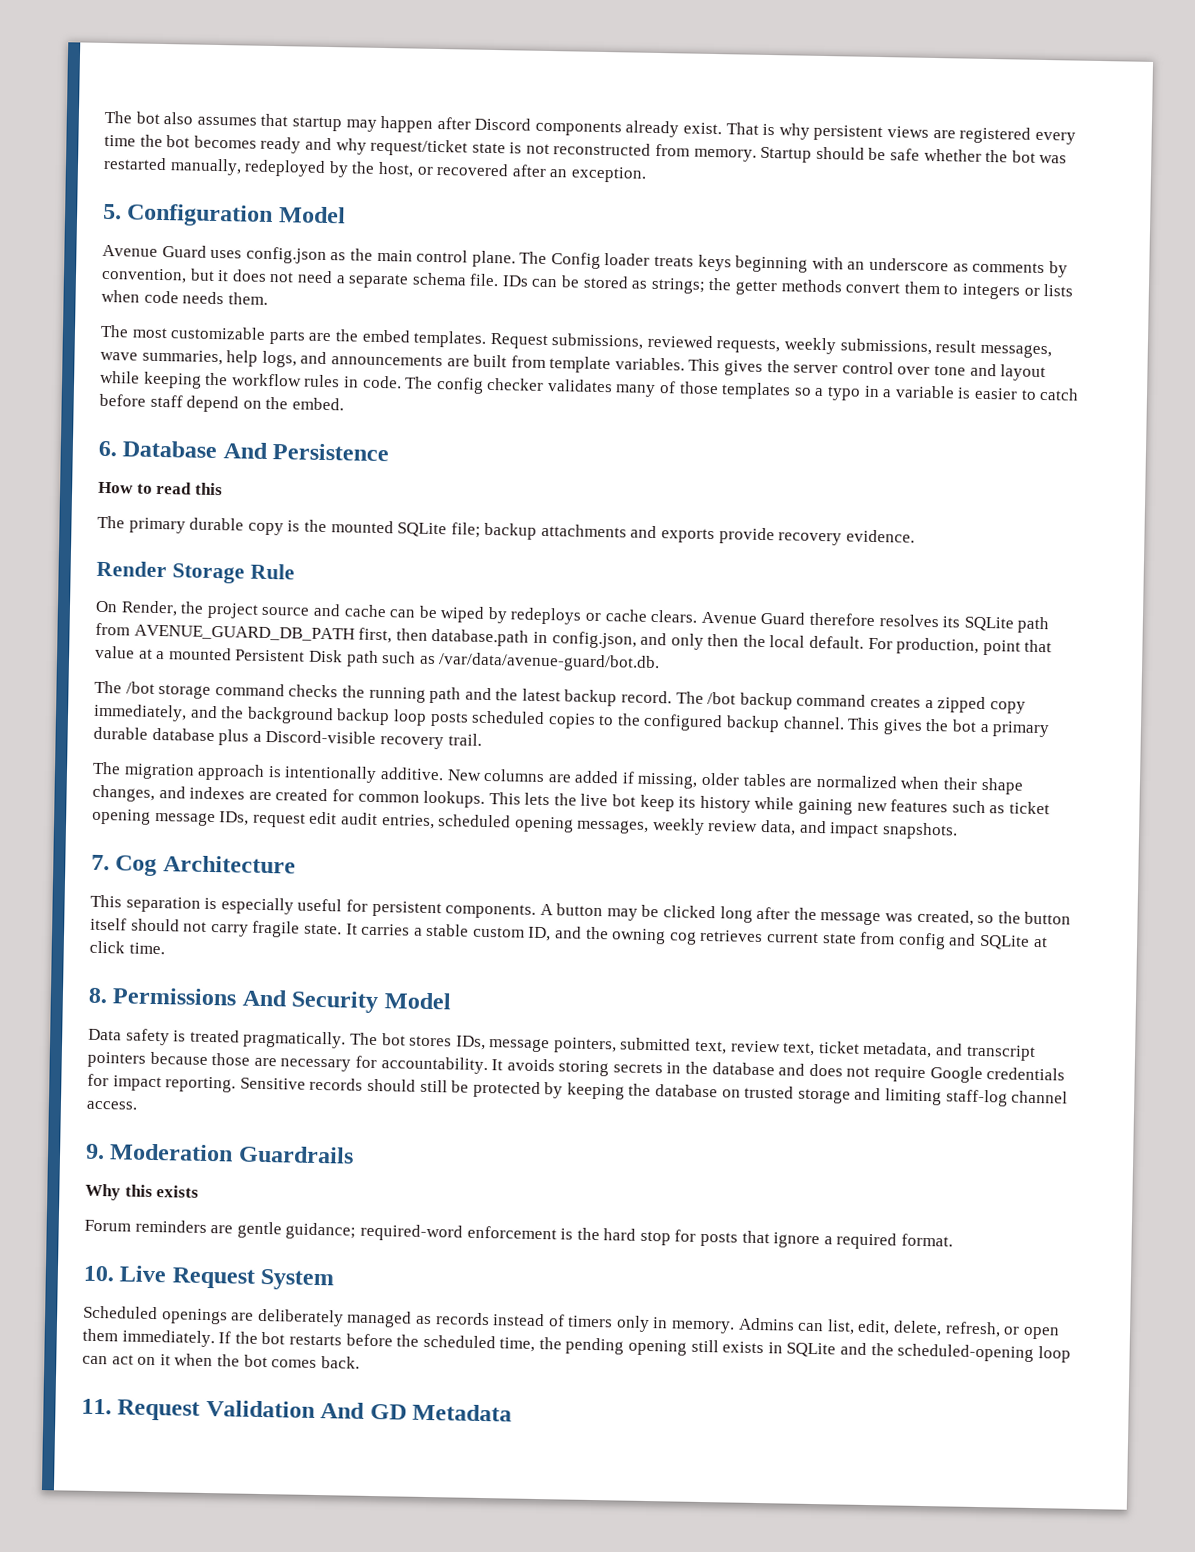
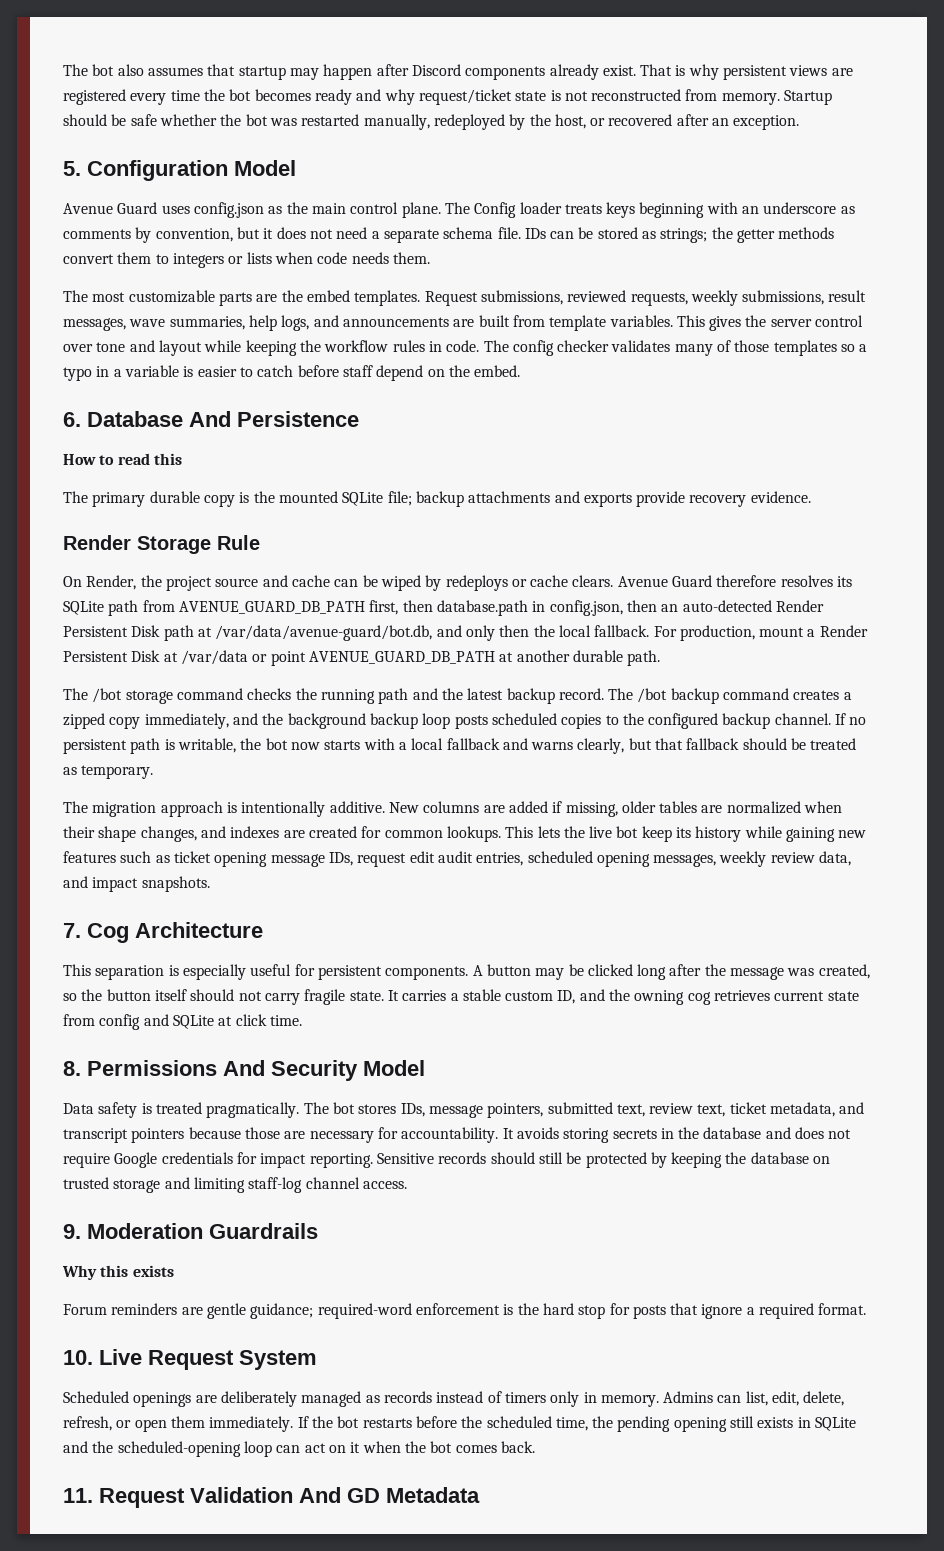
- Avenue Guard therefore resolves its SQLite path from AVENUE_GUARD_DB_PATH first, then database.path in config.json, and only then the local default.
+ Avenue Guard therefore resolves its SQLite path from AVENUE_GUARD_DB_PATH first, then database.path in config.json, then an auto-detected Render Persistent Disk path at /var/data/avenue-guard/bot.db, and only then the local fallback.
- For production, point that value at a mounted Persistent Disk path such as /var/data/avenue-guard/bot.db.
+ For production, mount a Render Persistent Disk at /var/data or point AVENUE_GUARD_DB_PATH at another durable path.
- This gives the bot a primary durable database plus a Discord-visible recovery trail.
+ If no persistent path is writable, the bot now starts with a local fallback and warns clearly, but that fallback should be treated as temporary.

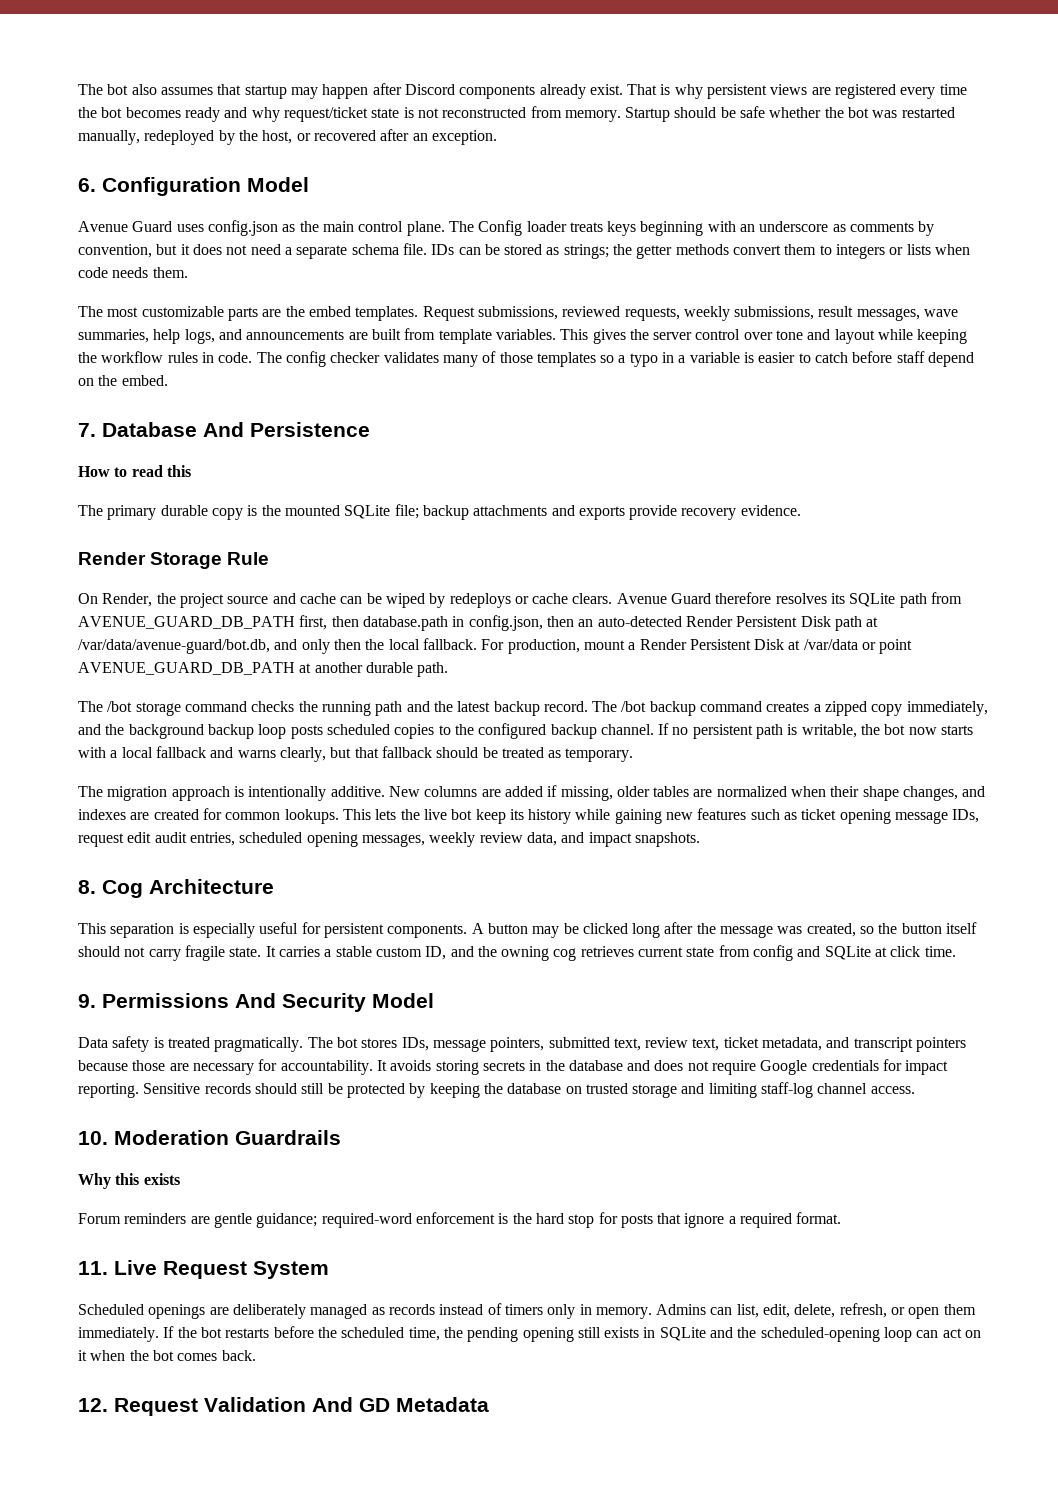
- 5. Configuration Model
+ 6. Configuration Model
- 6. Database And Persistence
+ 7. Database And Persistence
- 7. Cog Architecture
+ 8. Cog Architecture
- 8. Permissions And Security Model
+ 9. Permissions And Security Model
- 9. Moderation Guardrails
+ 10. Moderation Guardrails
- 10. Live Request System
+ 11. Live Request System
- 11. Request Validation And GD Metadata
+ 12. Request Validation And GD Metadata

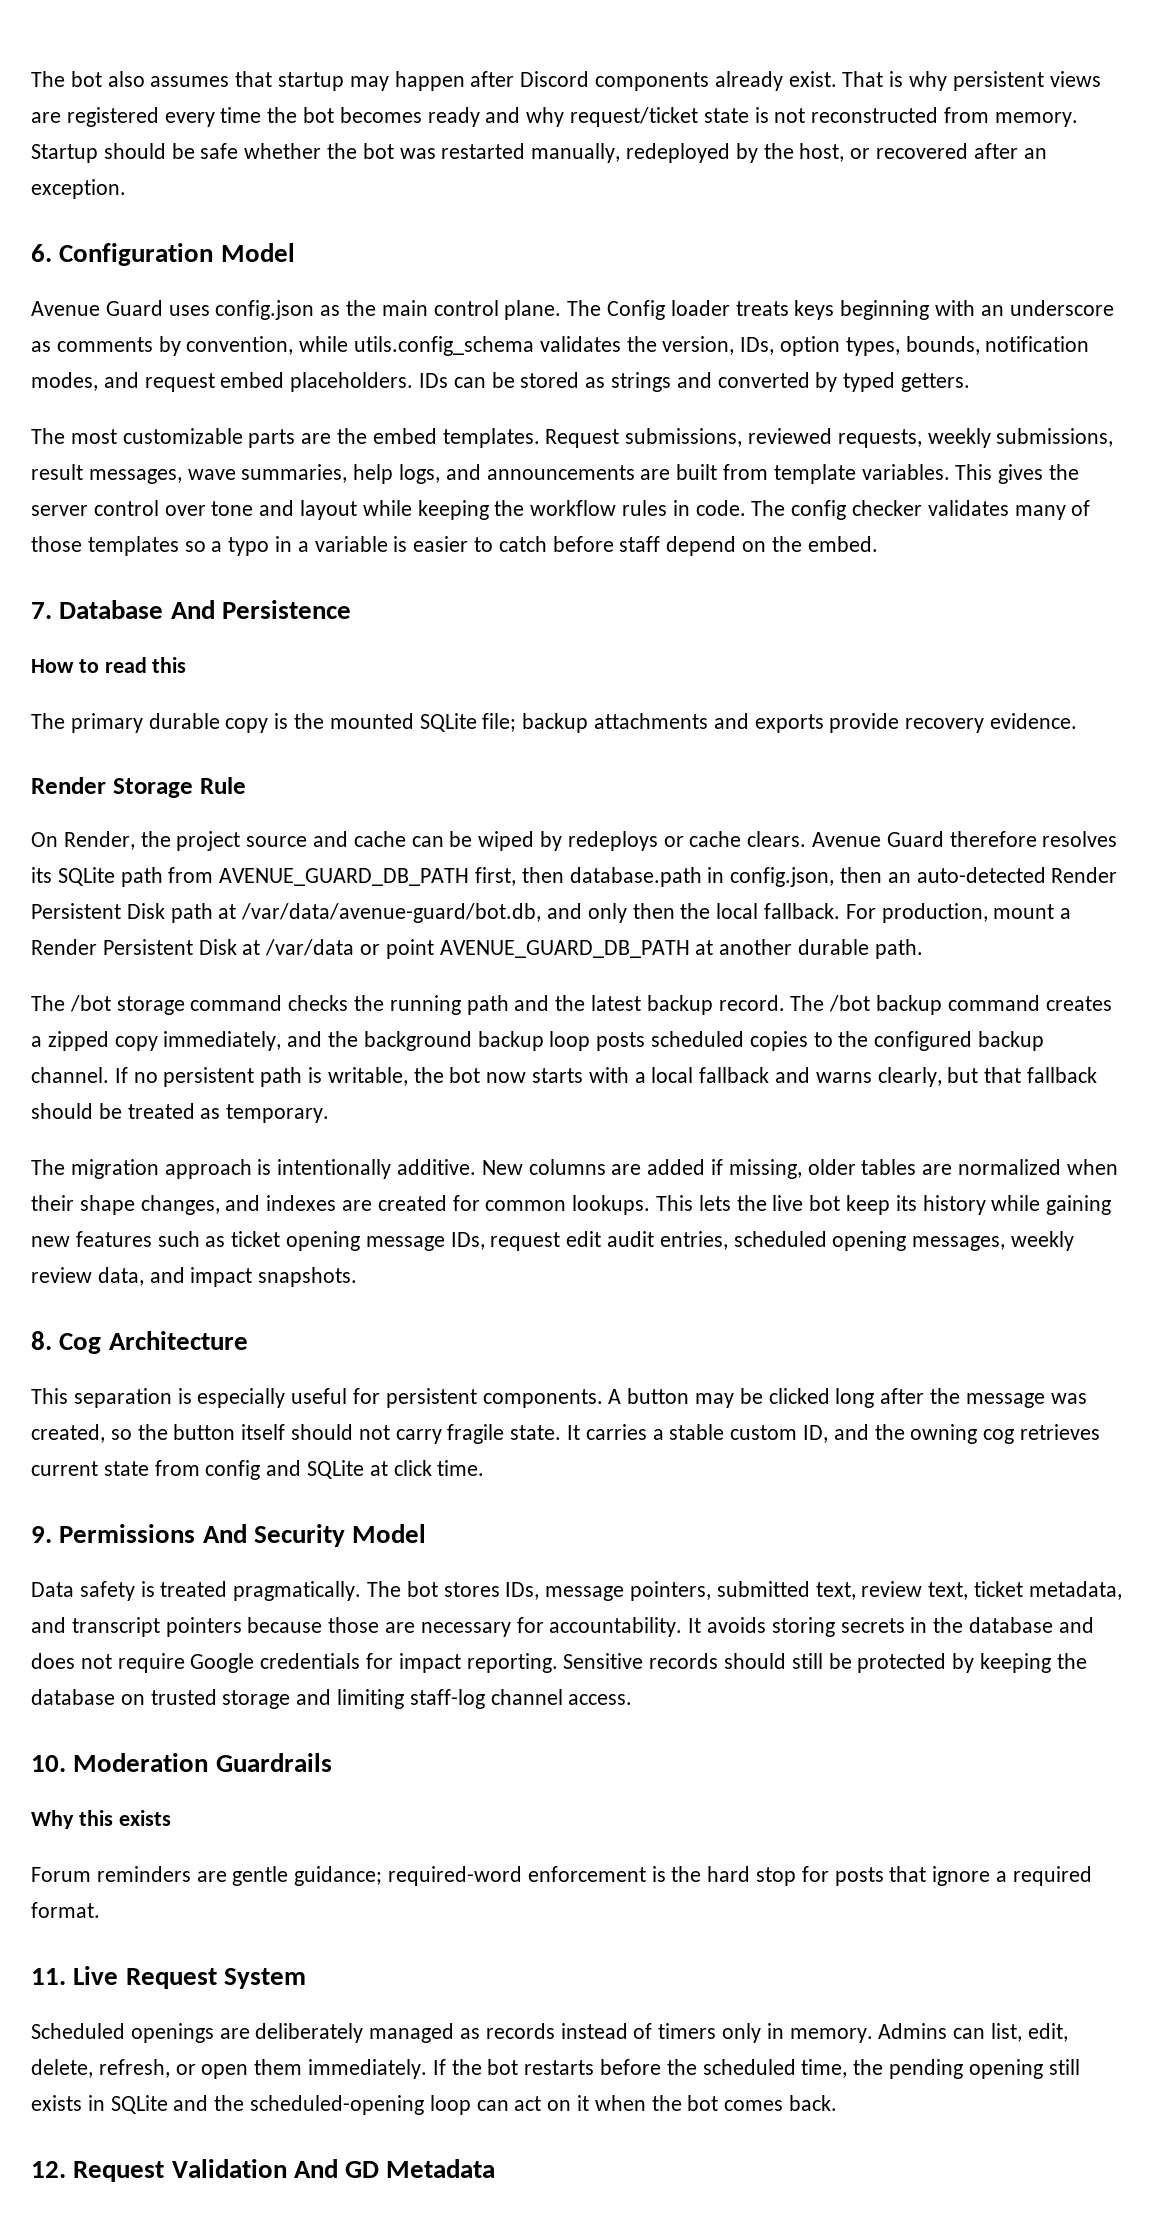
- The Config loader treats keys beginning with an underscore as comments by convention, but it does not need a separate schema file.
+ The Config loader treats keys beginning with an underscore as comments by convention, while utils.config_schema validates the version, IDs, option types, bounds, notification modes, and request embed placeholders.
- IDs can be stored as strings; the getter methods convert them to integers or lists when code needs them.
+ IDs can be stored as strings and converted by typed getters.

